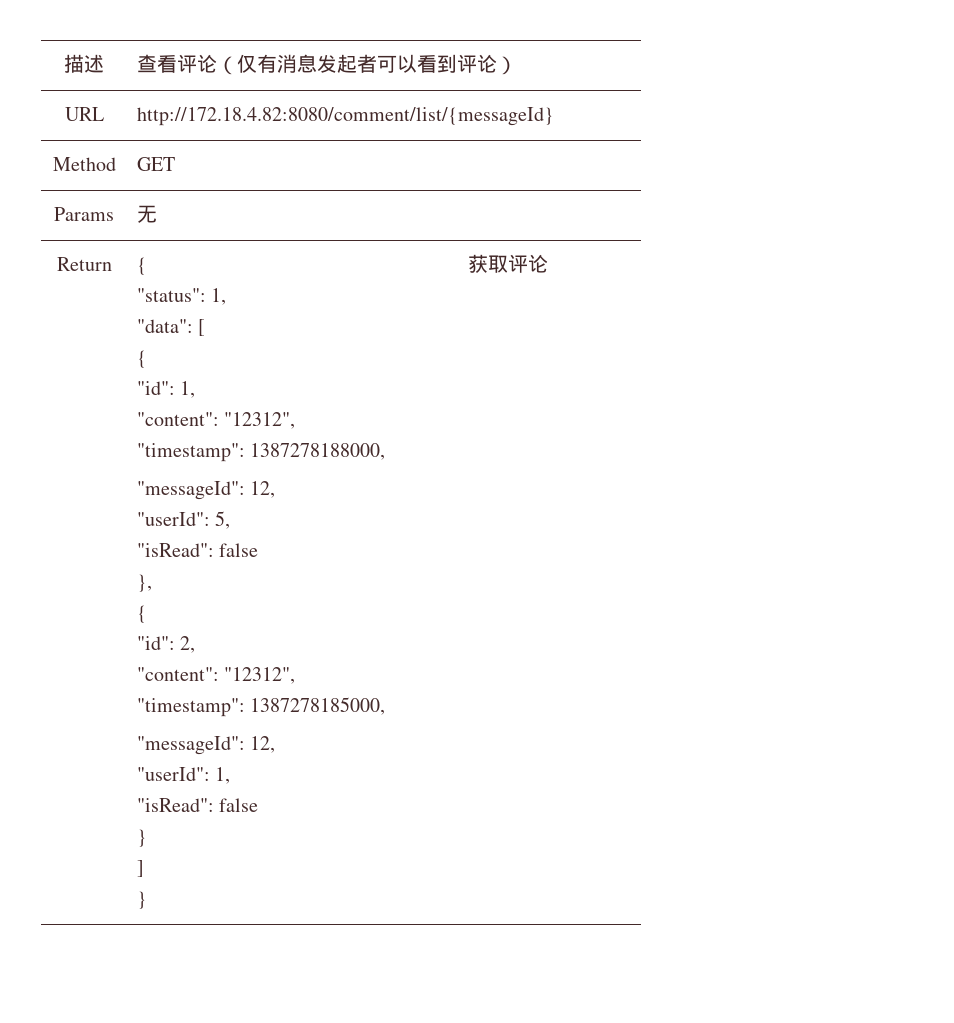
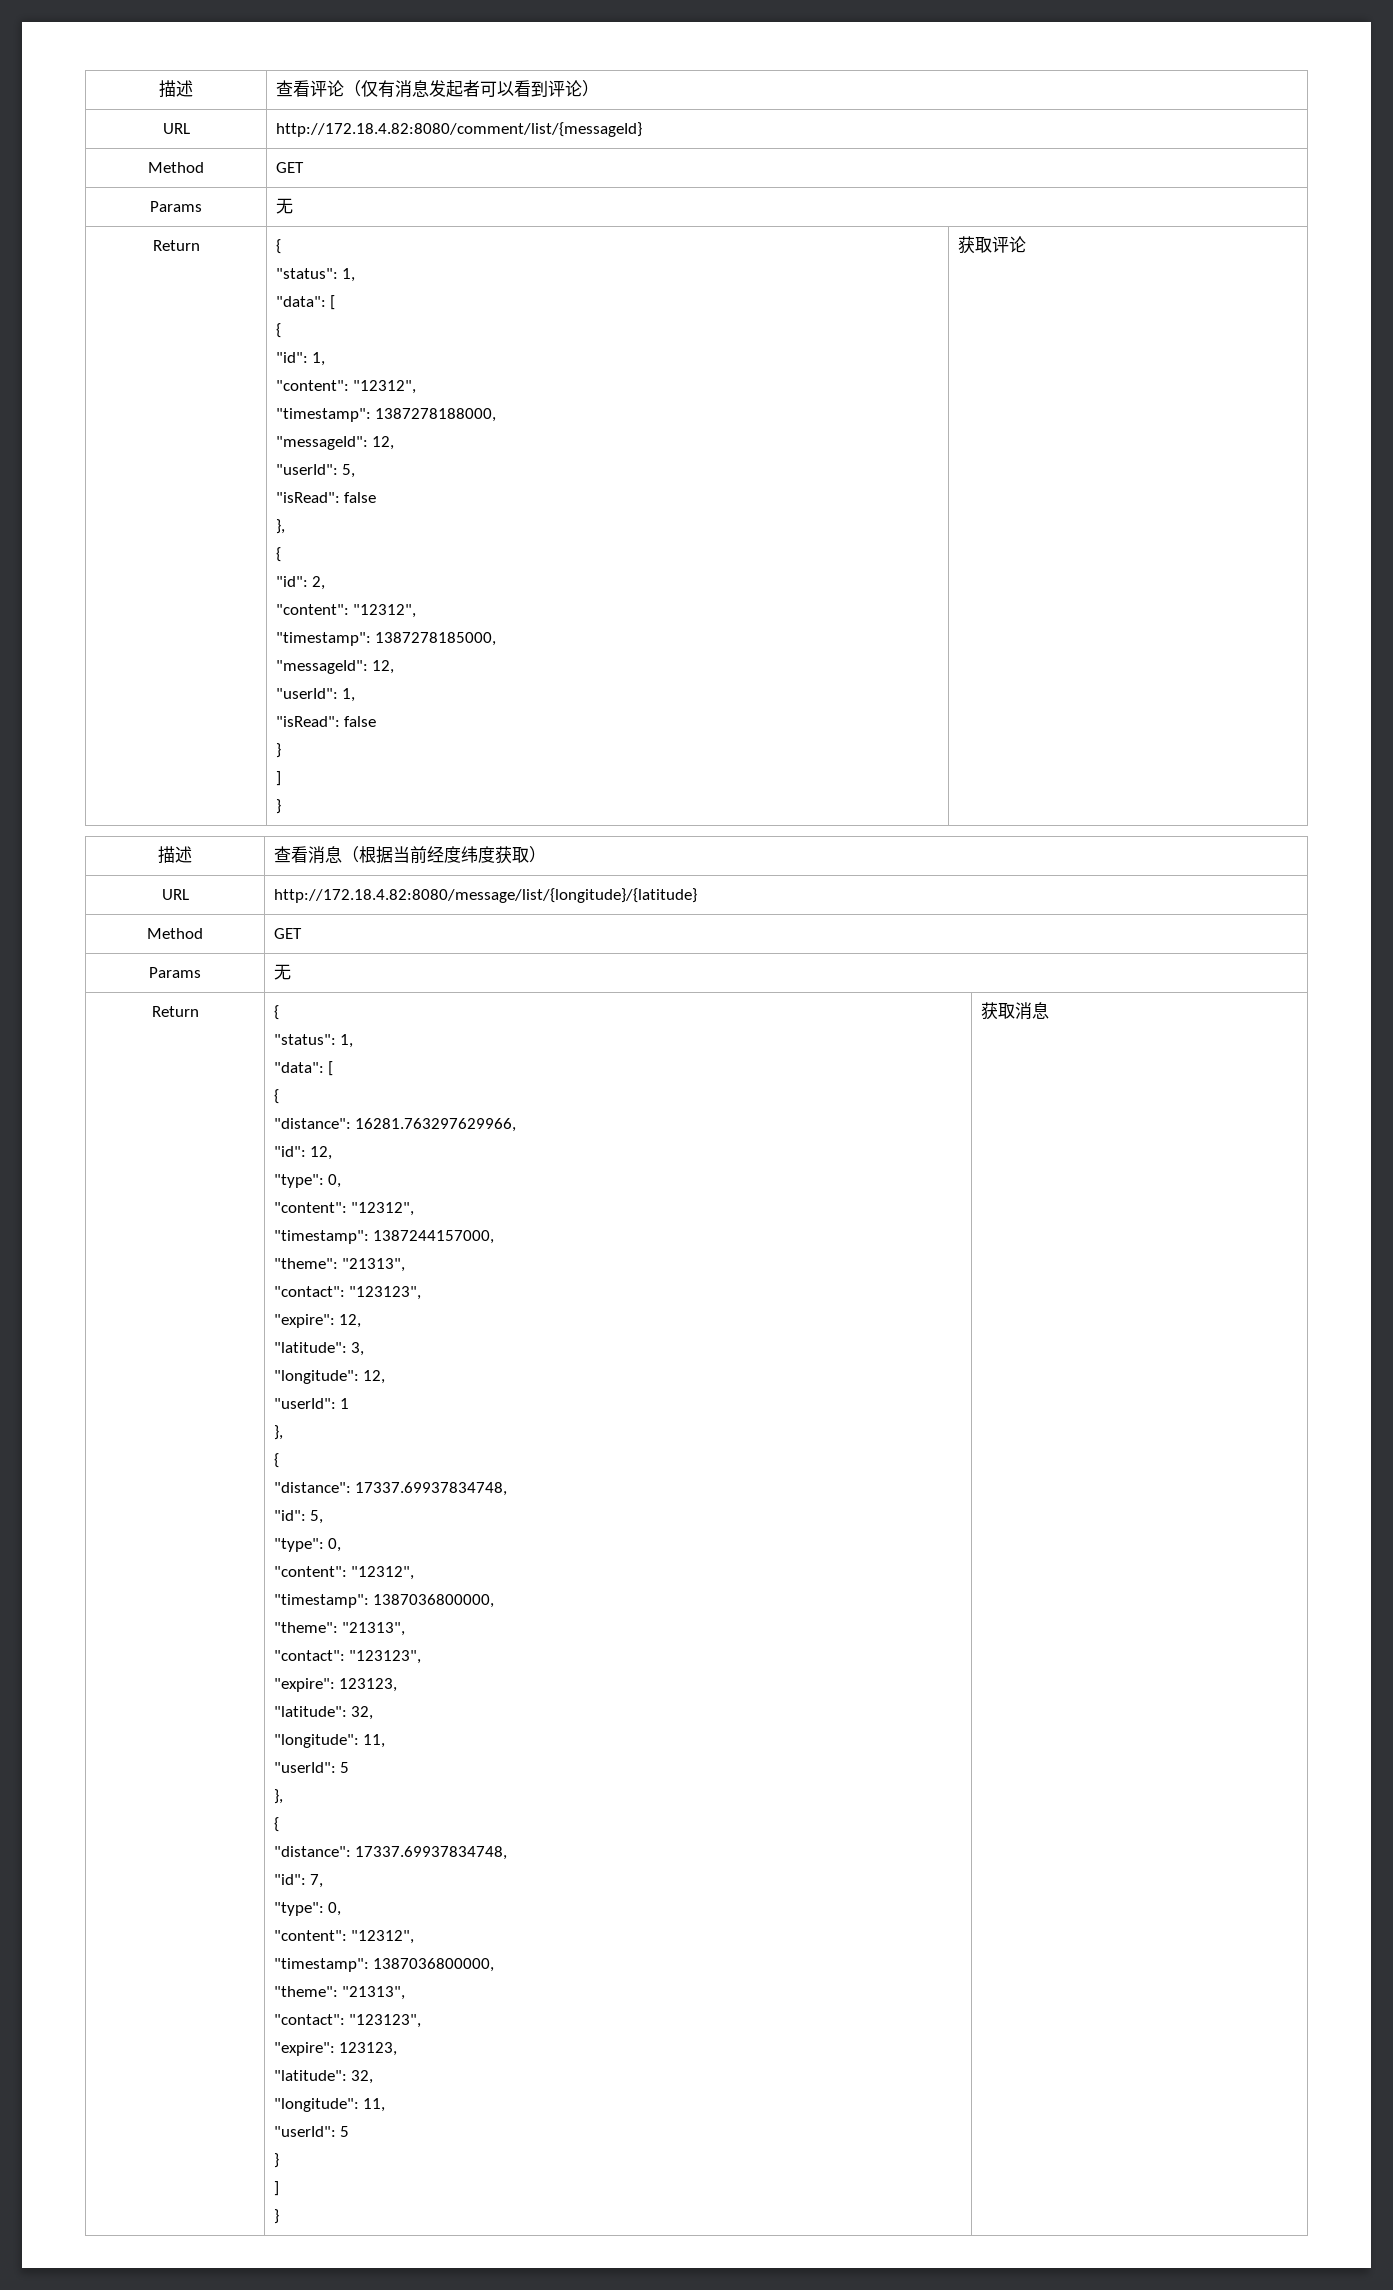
+ 描述 | 查看消息（根据当前经度纬度获取）
+ URL | http://172.18.4.82:8080/message/list/{longitude}/{latitude}
+ Method | GET
+ Params | 无
+ Return | {
+ "status": 1,
+ "data": [
+ {
+ "distance": 16281.763297629966,
+ "id": 12,
+ "type": 0,
+ "content": "12312",
+ "timestamp": 1387244157000,
+ "theme": "21313",
+ "contact": "123123",
+ "expire": 12,
+ "latitude": 3,
+ "longitude": 12,
+ "userId": 1
+ },
+ {
+ "distance": 17337.69937834748,
+ "id": 5,
+ "type": 0,
+ "content": "12312",
+ "timestamp": 1387036800000,
+ "theme": "21313",
+ "contact": "123123",
+ "expire": 123123,
+ "latitude": 32,
+ "longitude": 11,
+ "userId": 5
+ },
+ {
+ "distance": 17337.69937834748,
+ "id": 7,
+ "type": 0,
+ "content": "12312",
+ "timestamp": 1387036800000,
+ "theme": "21313",
+ "contact": "123123",
+ "expire": 123123,
+ "latitude": 32,
+ "longitude": 11,
+ "userId": 5
+ }
+ ]
+ } | 获取消息

